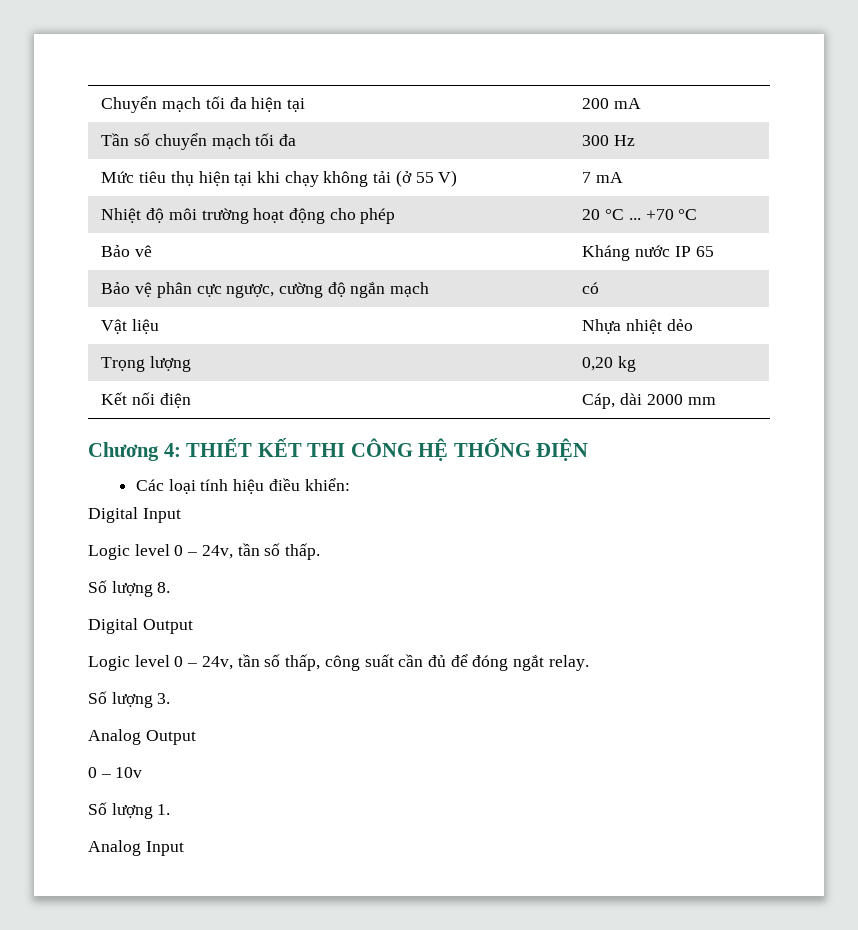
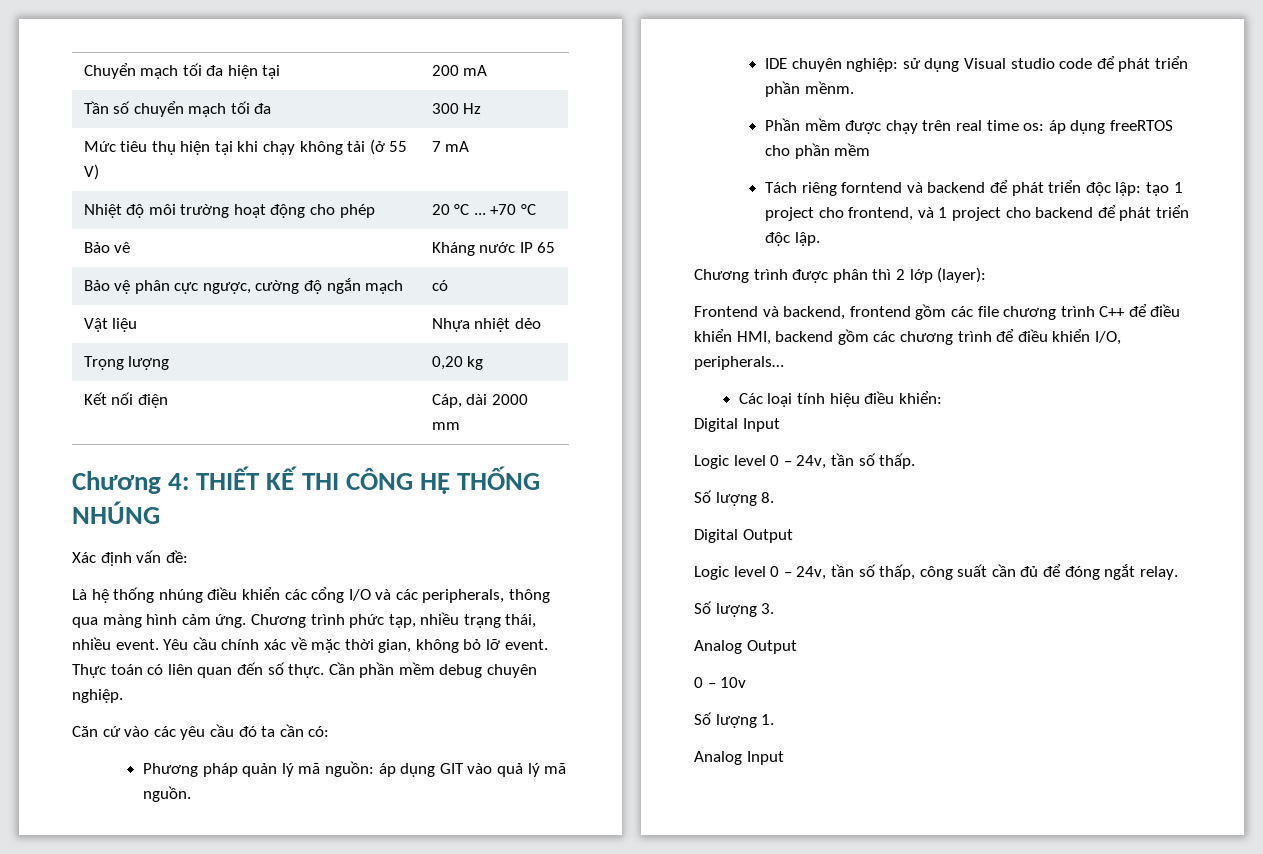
- Chương 4: THIẾT KẾT THI CÔNG HỆ THỐNG ĐIỆN
+ Chương 4: THIẾT KẾ THI CÔNG HỆ THỐNG NHÚNG
+ Xác định vấn đề:
+ Là hệ thống nhúng điều khiển các cổng I/O và các peripherals, thông qua màng hình cảm ứng. Chương trình phức tạp, nhiều trạng thái, nhiều event. Yêu cầu chính xác về mặc thời gian, không bỏ lỡ event. Thực toán có liên quan đến số thực. Cần phần mềm debug chuyên nghiệp.
+ Căn cứ vào các yêu cầu đó ta cần có:
+ Phương pháp quản lý mã nguồn: áp dụng GIT vào quả lý mã nguồn.
+ IDE chuyên nghiệp: sử dụng Visual studio code để phát triển phần mềnm.
+ Phần mềm được chạy trên real time os: áp dụng freeRTOS cho phần mềm
+ Tách riêng forntend và backend để phát triển độc lập: tạo 1 project cho frontend, và 1 project cho backend để phát triển độc lập.
+ Chương trình được phân thì 2 lớp (layer):
+ Frontend và backend, frontend gồm các file chương trình C++ để điều khiển HMI, backend gồm các chương trình để điều khiển I/O, peripherals…

